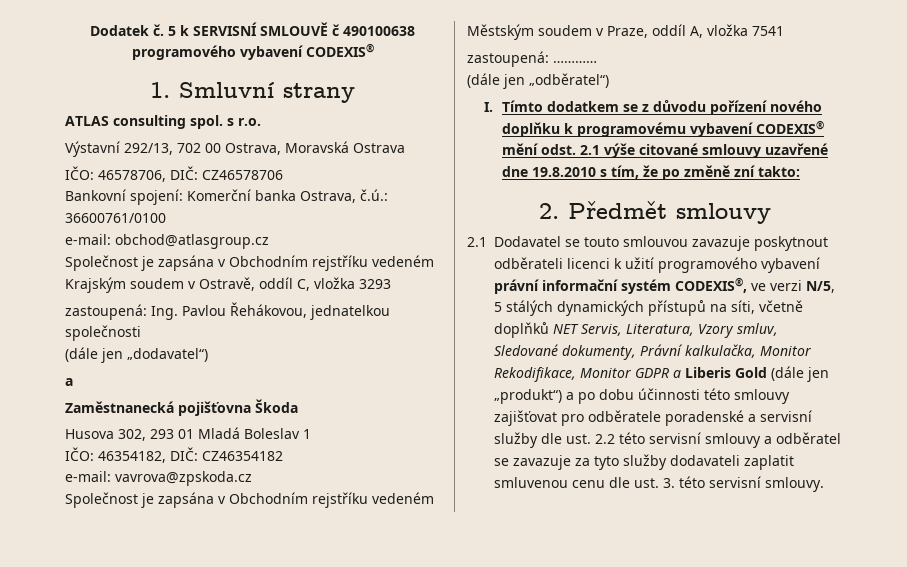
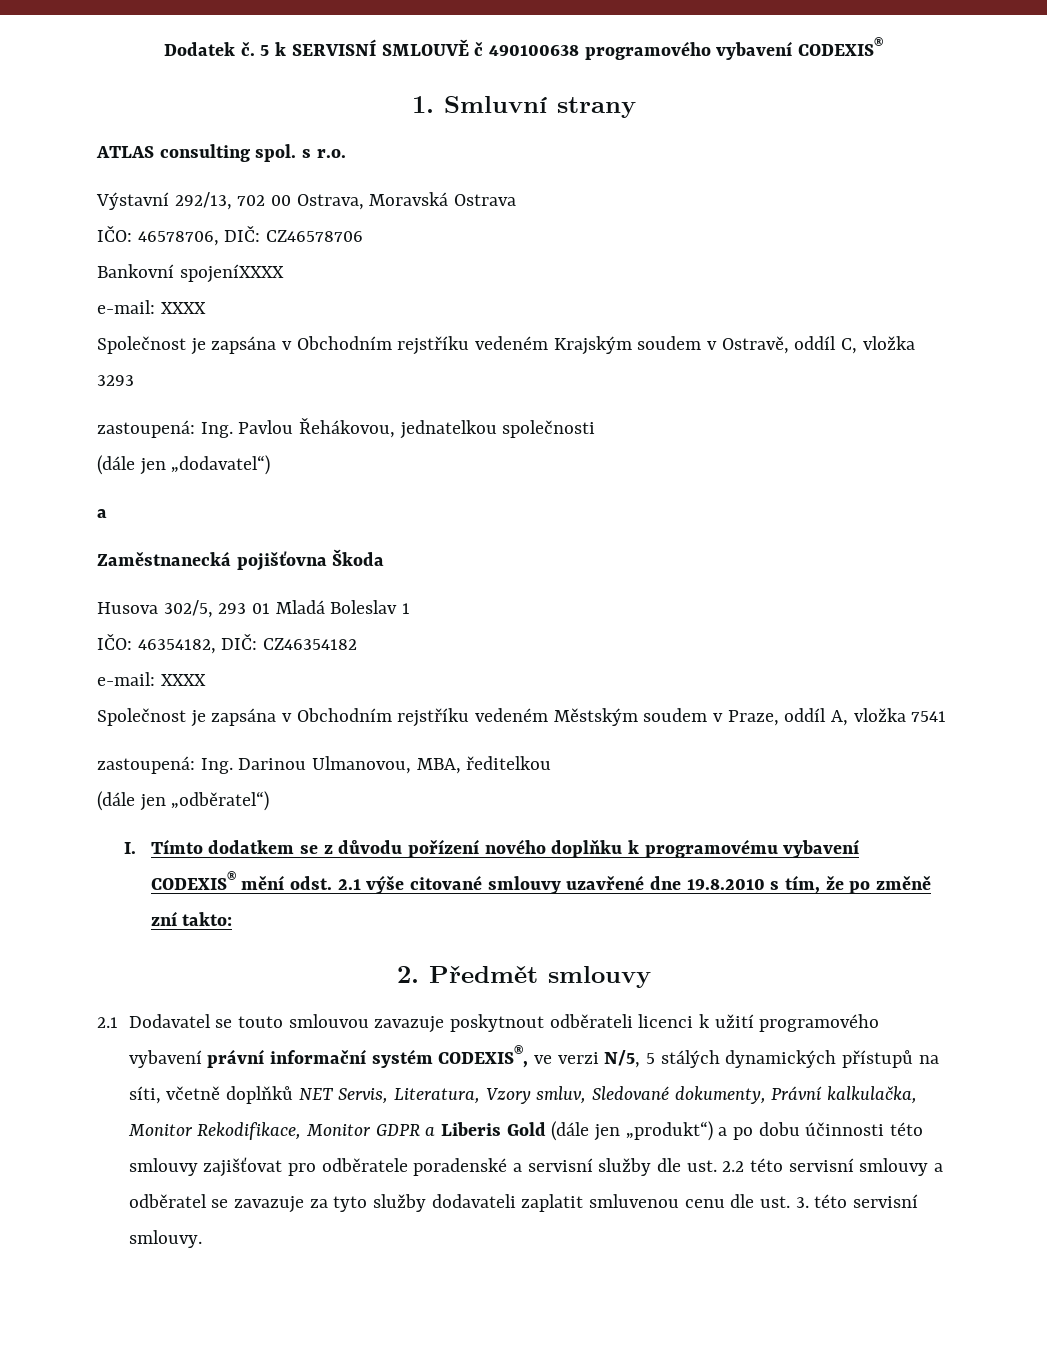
- Bankovní spojení: Komerční banka Ostrava, č.ú.: 36600761/0100
- e-mail: obchod@atlasgroup.cz
+ Bankovní spojeníXXXX
+ e-mail: XXXX
- Husova 302, 293 01 Mladá Boleslav 1
+ Husova 302/5, 293 01 Mladá Boleslav 1
  IČO: 46354182, DIČ: CZ46354182
- e-mail: vavrova@zpskoda.cz
+ e-mail: XXXX
- zastoupená: …………
+ zastoupená: Ing. Darinou Ulmanovou, MBA, ředitelkou

